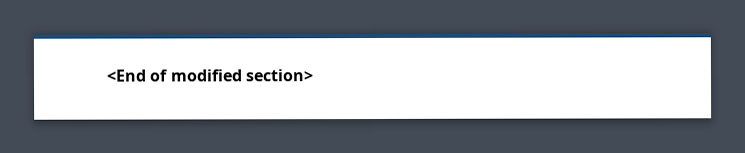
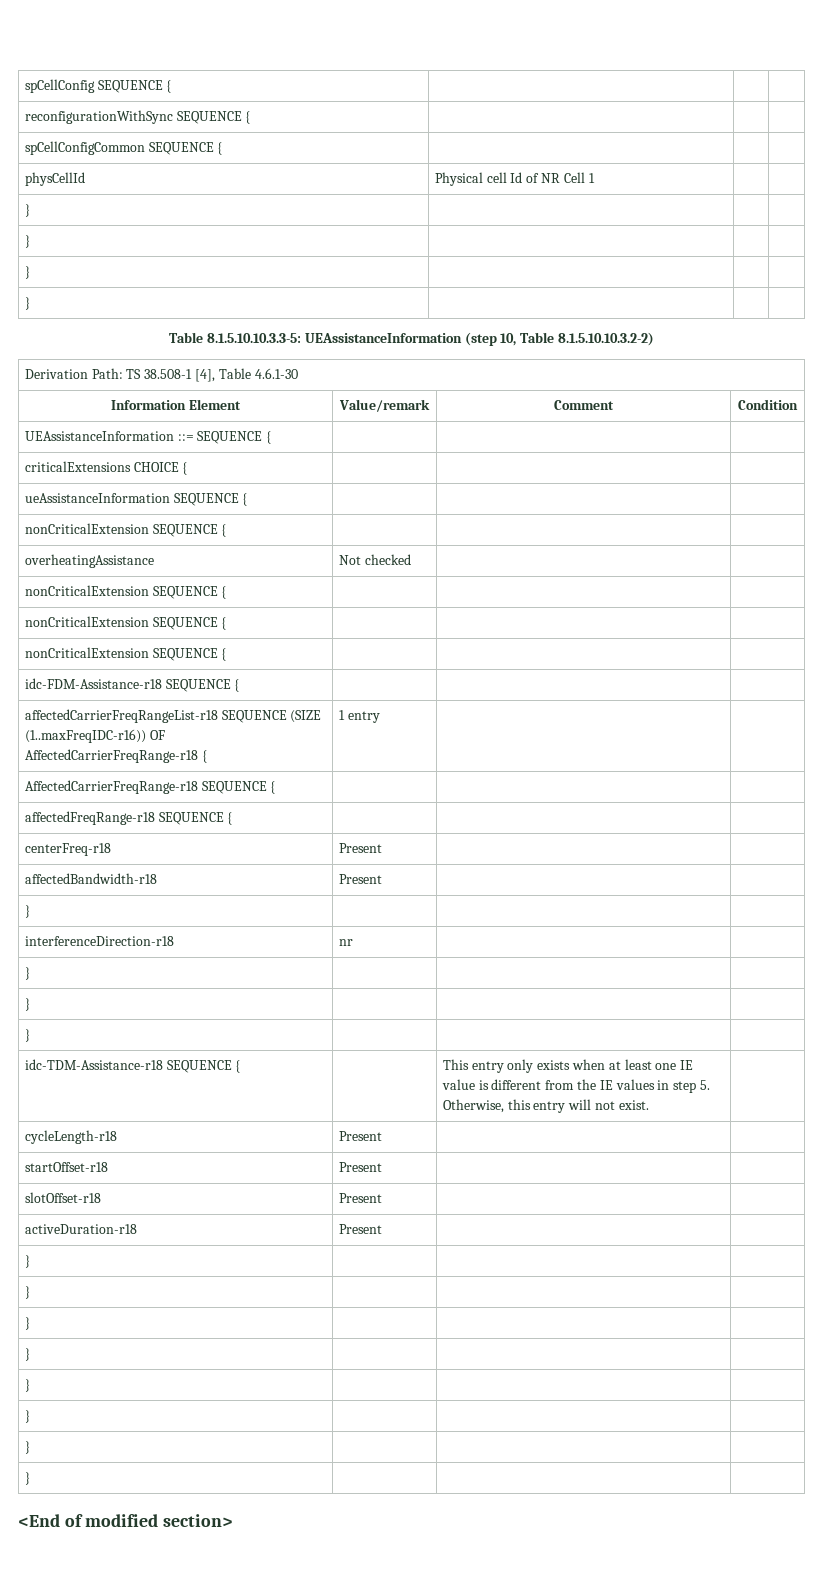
+ spCellConfig SEQUENCE { | | |
+ reconfigurationWithSync SEQUENCE { | | |
+ spCellConfigCommon SEQUENCE { | | |
+ physCellId | Physical cell Id of NR Cell 1 | |
+ } | | |
+ } | | |
+ } | | |
+ } | | |
+ Table 8.1.5.10.10.3.3-5: UEAssistanceInformation (step 10, Table 8.1.5.10.10.3.2-2)
+ Derivation Path: TS 38.508-1 [4], Table 4.6.1-30
+ Information Element | Value/remark | Comment | Condition
+ UEAssistanceInformation ::= SEQUENCE { | | |
+ criticalExtensions CHOICE { | | |
+ ueAssistanceInformation SEQUENCE { | | |
+ nonCriticalExtension SEQUENCE { | | |
+ overheatingAssistance | Not checked | |
+ nonCriticalExtension SEQUENCE { | | |
+ nonCriticalExtension SEQUENCE { | | |
+ nonCriticalExtension SEQUENCE { | | |
+ idc-FDM-Assistance-r18 SEQUENCE { | | |
+ affectedCarrierFreqRangeList-r18 SEQUENCE (SIZE (1..maxFreqIDC-r16)) OF AffectedCarrierFreqRange-r18 { | 1 entry | |
+ AffectedCarrierFreqRange-r18 SEQUENCE { | | |
+ affectedFreqRange-r18 SEQUENCE { | | |
+ centerFreq-r18 | Present | |
+ affectedBandwidth-r18 | Present | |
+ } | | |
+ interferenceDirection-r18 | nr | |
+ } | | |
+ } | | |
+ } | | |
+ idc-TDM-Assistance-r18 SEQUENCE { | | This entry only exists when at least one IE value is different from the IE values in step 5. Otherwise, this entry will not exist. |
+ cycleLength-r18 | Present | |
+ startOffset-r18 | Present | |
+ slotOffset-r18 | Present | |
+ activeDuration-r18 | Present | |
+ } | | |
+ } | | |
+ } | | |
+ } | | |
+ } | | |
+ } | | |
+ } | | |
+ } | | |

